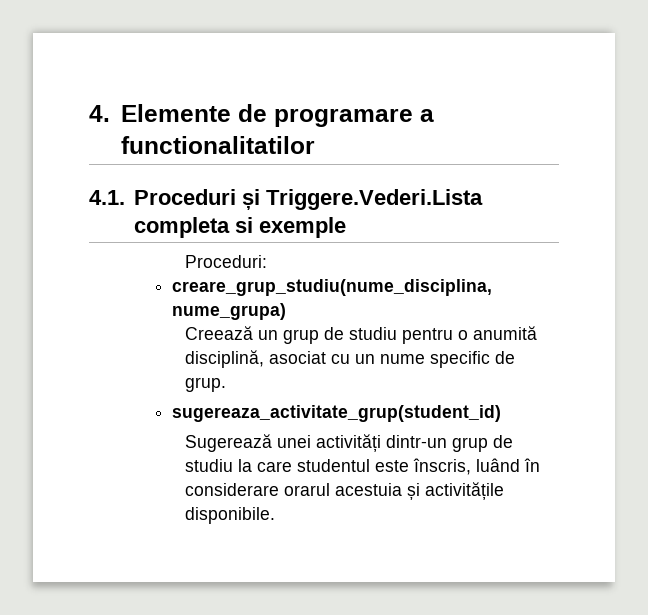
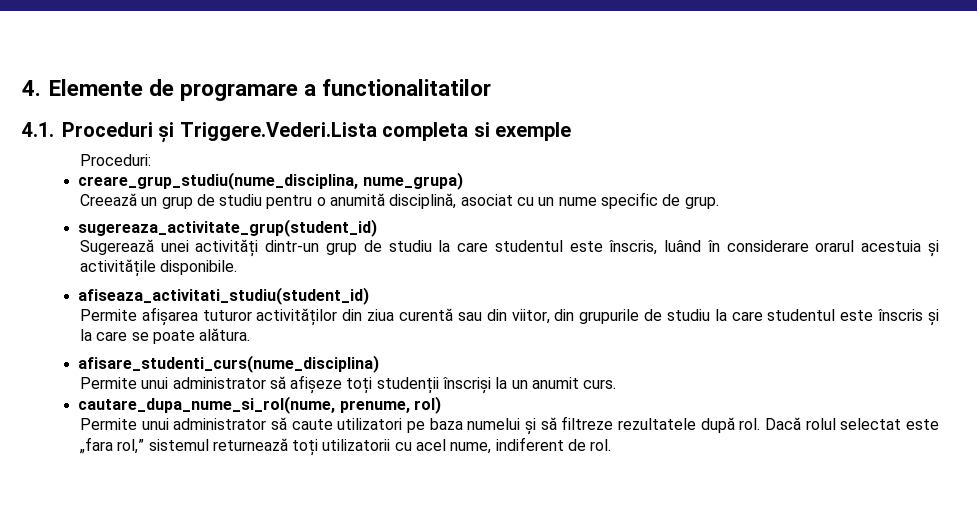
+ afiseaza_activitati_studiu(student_id)
+ Permite afișarea tuturor activităților din ziua curentă sau din viitor, din grupurile de studiu la care studentul este înscris și la care se poate alătura.
+ afisare_studenti_curs(nume_disciplina)
+ Permite unui administrator să afișeze toți studenții înscriși la un anumit curs.
+ cautare_dupa_nume_si_rol(nume, prenume, rol)
+ Permite unui administrator să caute utilizatori pe baza numelui și să filtreze rezultatele după rol. Dacă rolul selectat este „fara rol,” sistemul returnează toți utilizatorii cu acel nume, indiferent de rol.

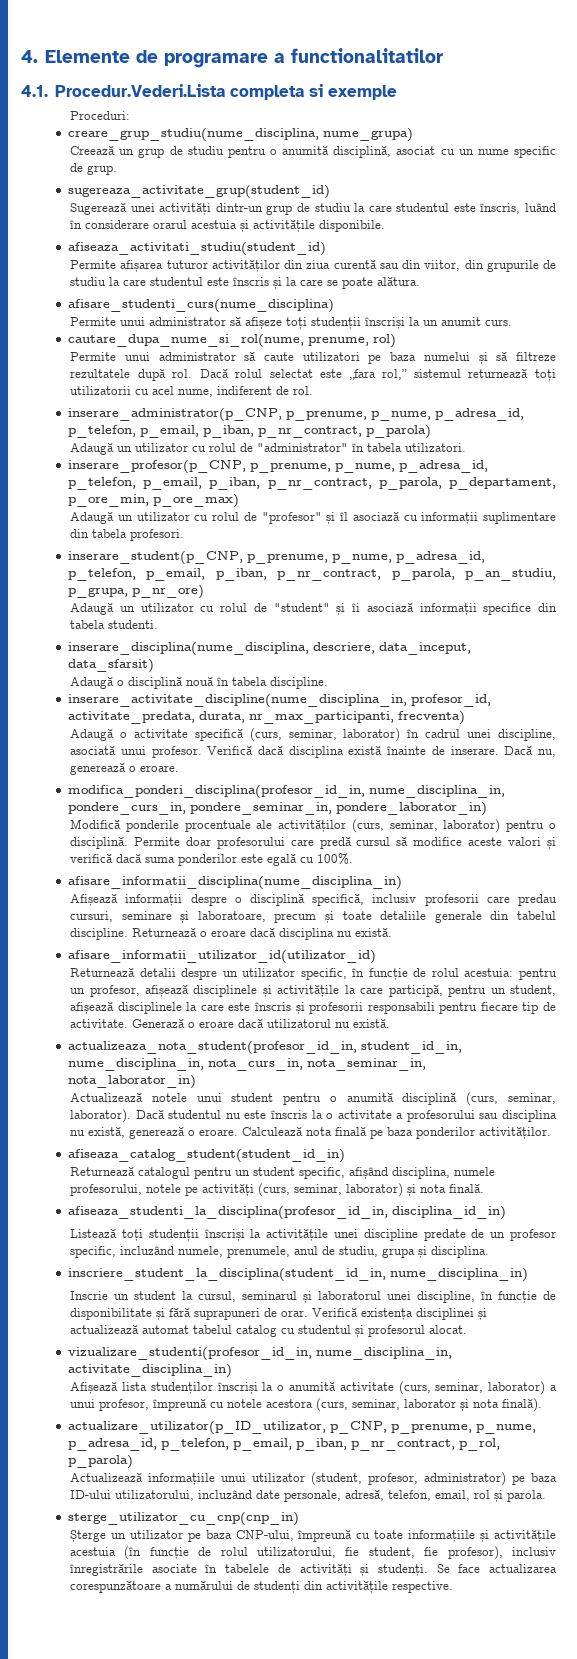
- 4.1. Proceduri și Triggere.Vederi.Lista completa si exemple
+ 4.1. Procedur.Vederi.Lista completa si exemple
+ inserare_administrator(p_CNP, p_prenume, p_nume, p_adresa_id, p_telefon, p_email, p_iban, p_nr_contract, p_parola)
+ Adaugă un utilizator cu rolul de "administrator" în tabela utilizatori.
+ inserare_profesor(p_CNP, p_prenume, p_nume, p_adresa_id, p_telefon, p_email, p_iban, p_nr_contract, p_parola, p_departament, p_ore_min, p_ore_max)
+ Adaugă un utilizator cu rolul de "profesor" și îl asociază cu informații suplimentare din tabela profesori.
+ inserare_student(p_CNP, p_prenume, p_nume, p_adresa_id, p_telefon, p_email, p_iban, p_nr_contract, p_parola, p_an_studiu, p_grupa, p_nr_ore)
+ Adaugă un utilizator cu rolul de "student" și îi asociază informații specifice din tabela studenti.
+ inserare_disciplina(nume_disciplina, descriere, data_inceput, data_sfarsit)
+ Adaugă o disciplină nouă în tabela discipline.
+ inserare_activitate_discipline(nume_disciplina_in, profesor_id, activitate_predata, durata, nr_max_participanti, frecventa)
+ Adaugă o activitate specifică (curs, seminar, laborator) în cadrul unei discipline, asociată unui profesor. Verifică dacă disciplina există înainte de inserare. Dacă nu, generează o eroare.
+ modifica_ponderi_disciplina(profesor_id_in, nume_disciplina_in, pondere_curs_in, pondere_seminar_in, pondere_laborator_in)
+ Modifică ponderile procentuale ale activităților (curs, seminar, laborator) pentru o disciplină. Permite doar profesorului care predă cursul să modifice aceste valori și verifică dacă suma ponderilor este egală cu 100%.
+ afisare_informatii_disciplina(nume_disciplina_in)
+ Afișează informații despre o disciplină specifică, inclusiv profesorii care predau cursuri, seminare și laboratoare, precum și toate detaliile generale din tabelul discipline. Returnează o eroare dacă disciplina nu există.
+ afisare_informatii_utilizator_id(utilizator_id)
+ Returnează detalii despre un utilizator specific, în funcție de rolul acestuia: pentru un profesor, afișează disciplinele și activitățile la care participă, pentru un student, afișează disciplinele la care este înscris și profesorii responsabili pentru fiecare tip de activitate. Generază o eroare dacă utilizatorul nu există.
+ actualizeaza_nota_student(profesor_id_in, student_id_in, nume_disciplina_in, nota_curs_in, nota_seminar_in, nota_laborator_in)
+ Actualizează notele unui student pentru o anumită disciplină (curs, seminar, laborator). Dacă studentul nu este înscris la o activitate a profesorului sau disciplina nu există, generează o eroare. Calculează nota finală pe baza ponderilor activităților.
+ afiseaza_catalog_student(student_id_in)
+ Returnează catalogul pentru un student specific, afișând disciplina, numele profesorului, notele pe activități (curs, seminar, laborator) și nota finală.
+ afiseaza_studenti_la_disciplina(profesor_id_in, disciplina_id_in)
+ Listează toți studenții înscriși la activitățile unei discipline predate de un profesor specific, incluzând numele, prenumele, anul de studiu, grupa și disciplina.
+ inscriere_student_la_disciplina(student_id_in, nume_disciplina_in)
+ Inscrie un student la cursul, seminarul și laboratorul unei discipline, în funcție de disponibilitate și fără suprapuneri de orar. Verifică existența disciplinei și actualizează automat tabelul catalog cu studentul și profesorul alocat.
+ vizualizare_studenti(profesor_id_in, nume_disciplina_in, activitate_disciplina_in)
+ Afișează lista studenților înscriși la o anumită activitate (curs, seminar, laborator) a unui profesor, împreună cu notele acestora (curs, seminar, laborator și nota finală).
+ actualizare_utilizator(p_ID_utilizator, p_CNP, p_prenume, p_nume, p_adresa_id, p_telefon, p_email, p_iban, p_nr_contract, p_rol, p_parola)
+ Actualizează informațiile unui utilizator (student, profesor, administrator) pe baza ID-ului utilizatorului, incluzând date personale, adresă, telefon, email, rol și parola.
+ sterge_utilizator_cu_cnp(cnp_in)
+ Șterge un utilizator pe baza CNP-ului, împreună cu toate informațiile și activitățile acestuia (în funcție de rolul utilizatorului, fie student, fie profesor), inclusiv înregistrările asociate în tabelele de activități și studenți. Se face actualizarea corespunzătoare a numărului de studenți din activitățile respective.

